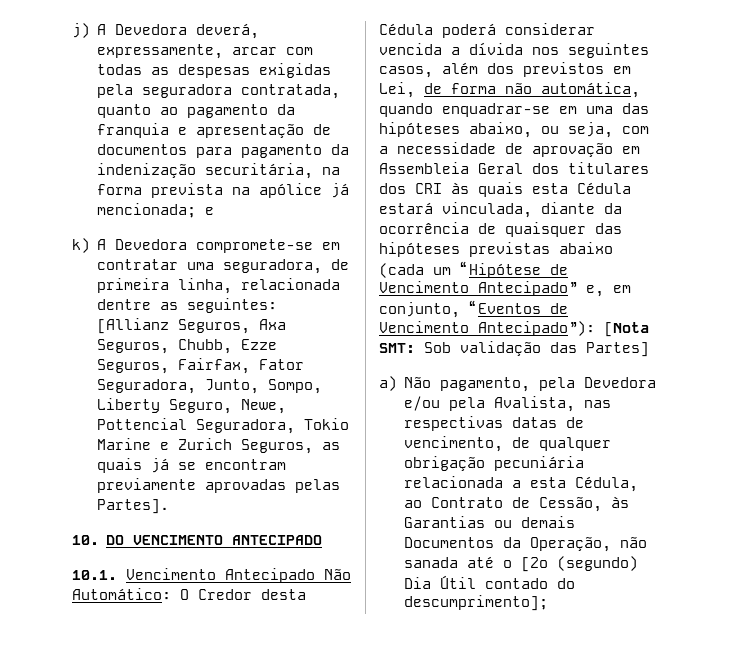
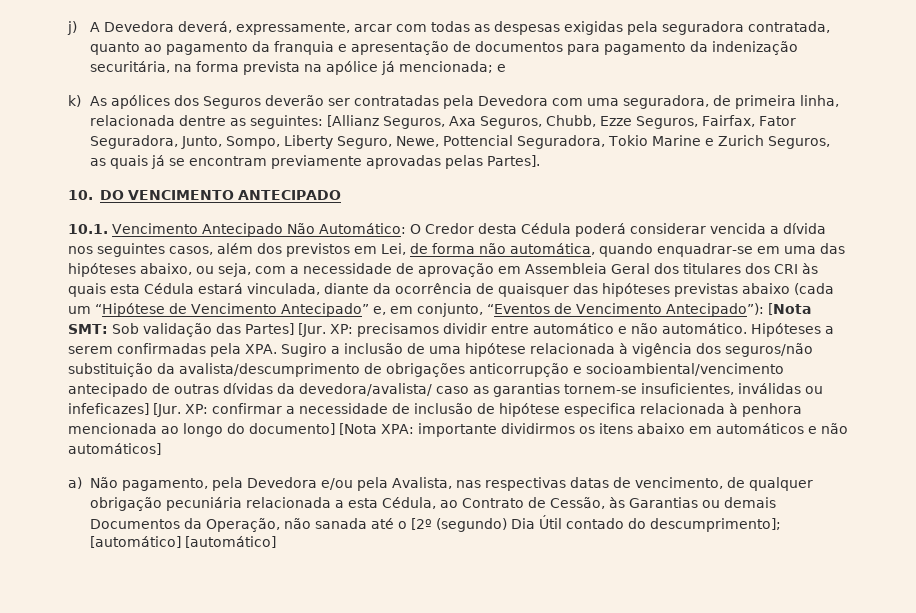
- k) A Devedora compromete-se em contratar uma seguradora, de primeira linha, relacionada dentre as seguintes: [Allianz Seguros, Axa Seguros, Chubb, Ezze Seguros, Fairfax, Fator Seguradora, Junto, Sompo, Liberty Seguro, Newe, Pottencial Seguradora, Tokio Marine e Zurich Seguros, as quais já se encontram previamente aprovadas pelas Partes].
+ k) As apólices dos Seguros deverão ser contratadas pela Devedora com uma seguradora, de primeira linha, relacionada dentre as seguintes: [Allianz Seguros, Axa Seguros, Chubb, Ezze Seguros, Fairfax, Fator Seguradora, Junto, Sompo, Liberty Seguro, Newe, Pottencial Seguradora, Tokio Marine e Zurich Seguros, as quais já se encontram previamente aprovadas pelas Partes].
- Sob validação das Partes]
+ Sob validação das Partes] [Jur. XP: precisamos dividir entre automático e não automático. Hipóteses a serem confirmadas pela XPA. Sugiro a inclusão de uma hipótese relacionada à vigência dos seguros/não substituição da avalista/descumprimento de obrigações anticorrupção e socioambiental/vencimento antecipado de outras dívidas da devedora/avalista/ caso as garantias tornem-se insuficientes, inválidas ou infeficazes] [Jur. XP: confirmar a necessidade de inclusão de hipótese especifica relacionada à penhora mencionada ao longo do documento] [Nota XPA: importante dividirmos os itens abaixo em automáticos e não automáticos]
- a) Não pagamento, pela Devedora e/ou pela Avalista, nas respectivas datas de vencimento, de qualquer obrigação pecuniária relacionada a esta Cédula, ao Contrato de Cessão, às Garantias ou demais Documentos da Operação, não sanada até o [2º (segundo) Dia Útil contado do descumprimento];
+ a) Não pagamento, pela Devedora e/ou pela Avalista, nas respectivas datas de vencimento, de qualquer obrigação pecuniária relacionada a esta Cédula, ao Contrato de Cessão, às Garantias ou demais Documentos da Operação, não sanada até o [2º (segundo) Dia Útil contado do descumprimento]; [automático] [automático]

